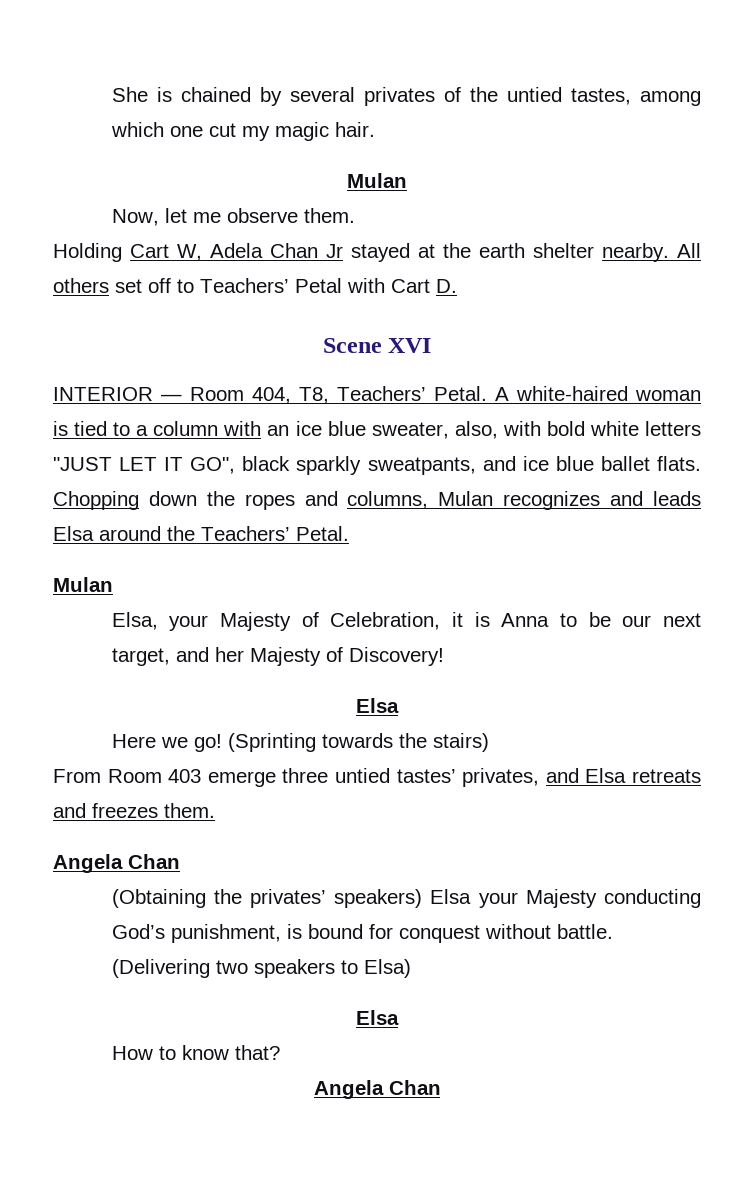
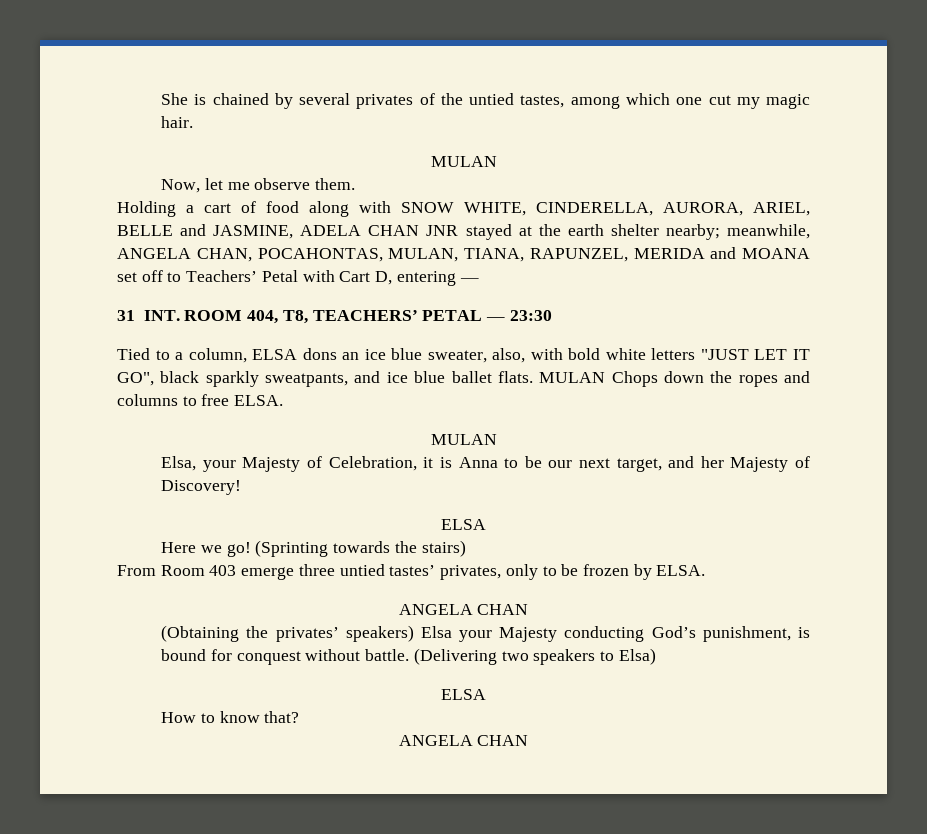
  She is chained by several privates of the untied tastes, among which one cut my magic hair.
- Mulan
+ MULAN
- Holding Cart W, Adela Chan Jr stayed at the earth shelter nearby. All others set off to Teachers’ Petal with Cart D.
- Scene XVI
- INTERIOR — Room 404, T8, Teachers’ Petal. A white-haired woman is tied to a column with an ice blue sweater, also, with bold white letters "JUST LET IT GO", black sparkly sweatpants, and ice blue ballet flats.
+ Holding a cart of food along with SNOW WHITE, CINDERELLA, AURORA, ARIEL, BELLE and JASMINE, ADELA CHAN JNR stayed at the earth shelter nearby; meanwhile, ANGELA CHAN, POCAHONTAS, MULAN, TIANA, RAPUNZEL, MERIDA and MOANA set off to Teachers’ Petal with Cart D, entering —
+ 31 INT. ROOM 404, T8, TEACHERS’ PETAL — 23:30
+ Tied to a column, ELSA dons an ice blue sweater, also, with bold white letters "JUST LET IT GO", black sparkly sweatpants, and ice blue ballet flats.
- Chopping down the ropes and columns, Mulan recognizes and leads Elsa around the Teachers’ Petal.
- Mulan
+ MULAN Chops down the ropes and columns to free ELSA.
+ MULAN
  Elsa, your Majesty of Celebration, it is Anna to be our next target, and her Majesty of Discovery!
- Elsa
+ ELSA
- From Room 403 emerge three untied tastes’ privates, and Elsa retreats and freezes them.
- Angela Chan
+ From Room 403 emerge three untied tastes’ privates, only to be frozen by ELSA.
+ ANGELA CHAN
  (Delivering two speakers to Elsa)
- Elsa
+ ELSA
  How to know that?
- Angela Chan
+ ANGELA CHAN

